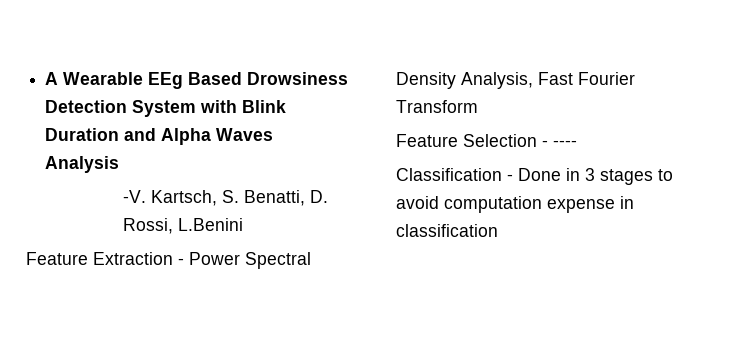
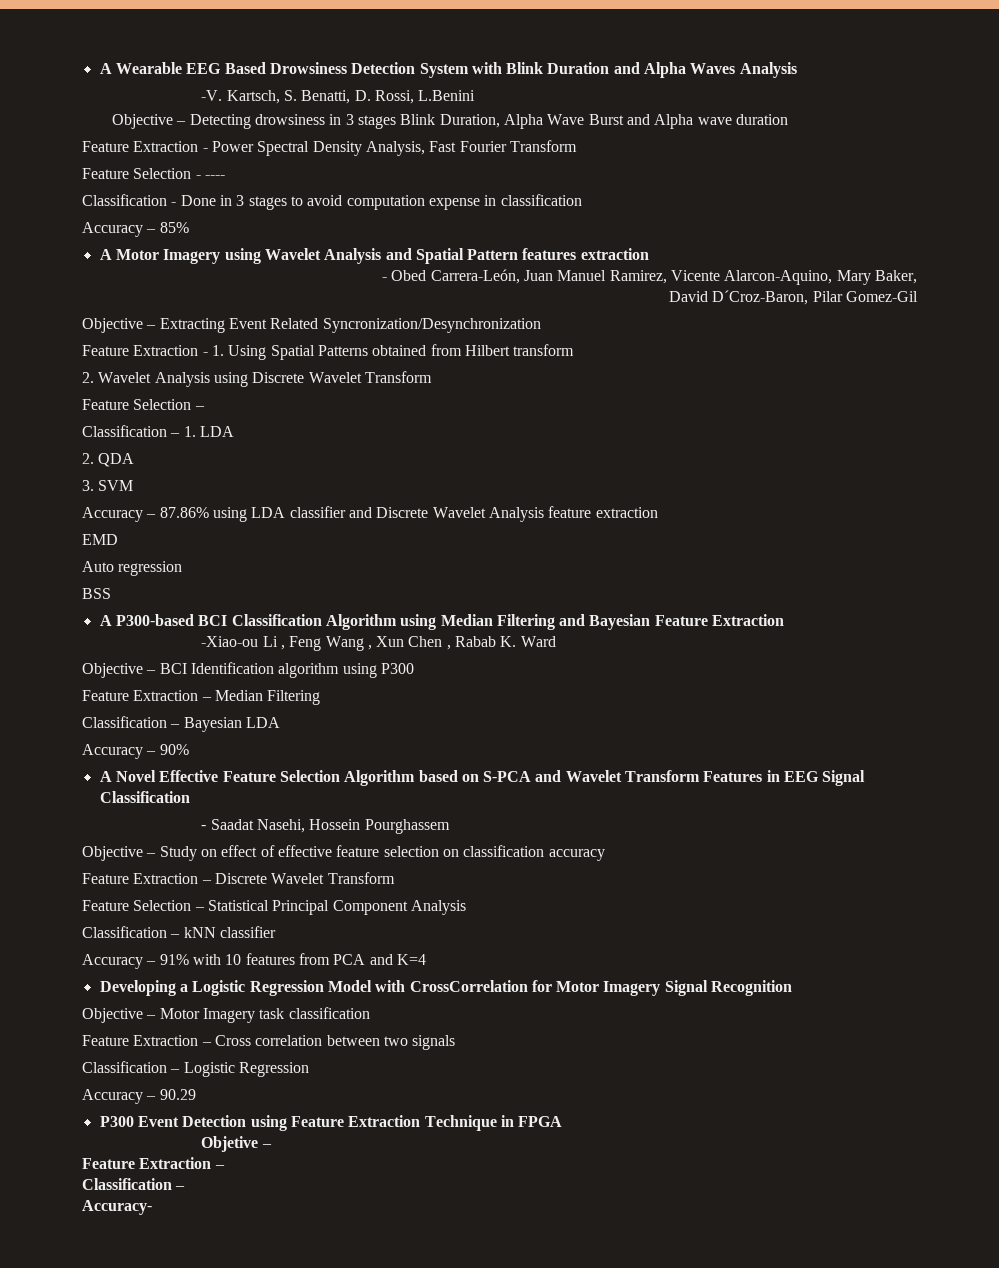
- A Wearable EEg Based Drowsiness Detection System with Blink Duration and Alpha Waves Analysis
+ A Wearable EEG Based Drowsiness Detection System with Blink Duration and Alpha Waves Analysis
+ Objective – Detecting drowsiness in 3 stages Blink Duration, Alpha Wave Burst and Alpha wave duration
+ Accuracy – 85%
+ A Motor Imagery using Wavelet Analysis and Spatial Pattern features extraction
+ - Obed Carrera-León, Juan Manuel Ramirez, Vicente Alarcon-Aquino, Mary Baker,
+ David D´Croz-Baron, Pilar Gomez-Gil
+ Objective – Extracting Event Related Syncronization/Desynchronization
+ Feature Extraction - 1. Using Spatial Patterns obtained from Hilbert transform
+ 2. Wavelet Analysis using Discrete Wavelet Transform
+ Feature Selection –
+ Classification – 1. LDA
+ 2. QDA
+ 3. SVM
+ Accuracy – 87.86% using LDA classifier and Discrete Wavelet Analysis feature extraction
+ EMD
+ Auto regression
+ BSS
+ A P300-based BCI Classification Algorithm using Median Filtering and Bayesian Feature Extraction
+ -Xiao-ou Li , Feng Wang , Xun Chen , Rabab K. Ward
+ Objective – BCI Identification algorithm using P300
+ Feature Extraction – Median Filtering
+ Classification – Bayesian LDA
+ Accuracy – 90%
+ A Novel Effective Feature Selection Algorithm based on S-PCA and Wavelet Transform Features in EEG Signal Classification
+ - Saadat Nasehi, Hossein Pourghassem
+ Objective – Study on effect of effective feature selection on classification accuracy
+ Feature Extraction – Discrete Wavelet Transform
+ Feature Selection – Statistical Principal Component Analysis
+ Classification – kNN classifier
+ Accuracy – 91% with 10 features from PCA and K=4
+ Developing a Logistic Regression Model with CrossCorrelation for Motor Imagery Signal Recognition
+ Objective – Motor Imagery task classification
+ Feature Extraction – Cross correlation between two signals
+ Classification – Logistic Regression
+ Accuracy – 90.29
+ P300 Event Detection using Feature Extraction Technique in FPGA
+ Objetive –
+ Feature Extraction –
+ Classification –
+ Accuracy-

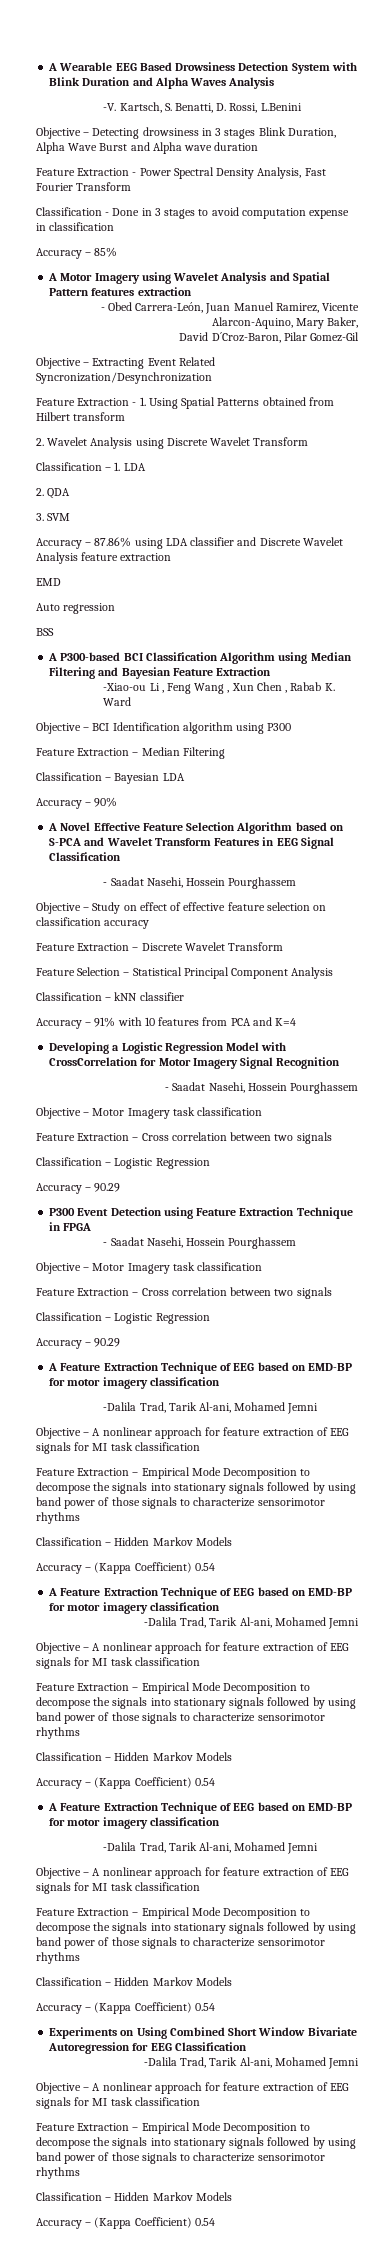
- Feature Selection - ----
  2. Wavelet Analysis using Discrete Wavelet Transform
- Feature Selection –
  Developing a Logistic Regression Model with CrossCorrelation for Motor Imagery Signal Recognition
+ - Saadat Nasehi, Hossein Pourghassem
  P300 Event Detection using Feature Extraction Technique in FPGA
- Objetive –
- Feature Extraction –
- Classification –
- Accuracy-
+ - Saadat Nasehi, Hossein Pourghassem
+ Objective – Motor Imagery task classification
+ Feature Extraction – Cross correlation between two signals
+ Classification – Logistic Regression
+ Accuracy – 90.29
+ A Feature Extraction Technique of EEG based on EMD-BP for motor imagery classification
+ -Dalila Trad, Tarik Al-ani, Mohamed Jemni
+ Objective – A nonlinear approach for feature extraction of EEG signals for MI task classification
+ Feature Extraction – Empirical Mode Decomposition to decompose the signals into stationary signals followed by using band power of those signals to characterize sensorimotor rhythms
+ Classification – Hidden Markov Models
+ Accuracy – (Kappa Coefficient) 0.54
+ A Feature Extraction Technique of EEG based on EMD-BP for motor imagery classification
+ -Dalila Trad, Tarik Al-ani, Mohamed Jemni
+ Objective – A nonlinear approach for feature extraction of EEG signals for MI task classification
+ Feature Extraction – Empirical Mode Decomposition to decompose the signals into stationary signals followed by using band power of those signals to characterize sensorimotor rhythms
+ Classification – Hidden Markov Models
+ Accuracy – (Kappa Coefficient) 0.54
+ A Feature Extraction Technique of EEG based on EMD-BP for motor imagery classification
+ -Dalila Trad, Tarik Al-ani, Mohamed Jemni
+ Objective – A nonlinear approach for feature extraction of EEG signals for MI task classification
+ Feature Extraction – Empirical Mode Decomposition to decompose the signals into stationary signals followed by using band power of those signals to characterize sensorimotor rhythms
+ Classification – Hidden Markov Models
+ Accuracy – (Kappa Coefficient) 0.54
+ Experiments on Using Combined Short Window Bivariate Autoregression for EEG Classification
+ -Dalila Trad, Tarik Al-ani, Mohamed Jemni
+ Objective – A nonlinear approach for feature extraction of EEG signals for MI task classification
+ Feature Extraction – Empirical Mode Decomposition to decompose the signals into stationary signals followed by using band power of those signals to characterize sensorimotor rhythms
+ Classification – Hidden Markov Models
+ Accuracy – (Kappa Coefficient) 0.54

